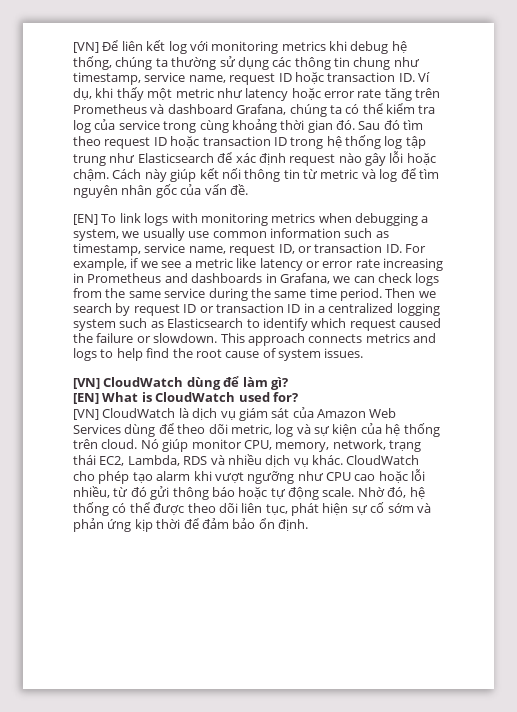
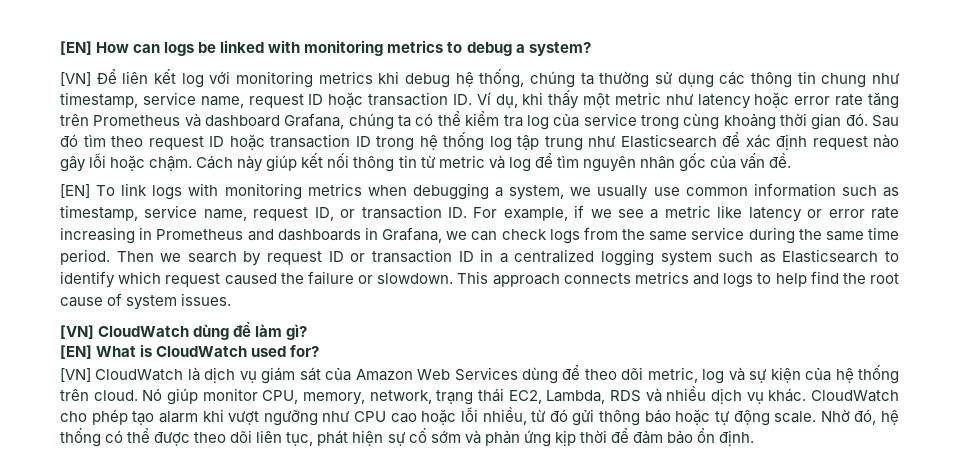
+ [EN] How can logs be linked with monitoring metrics to debug a system?

